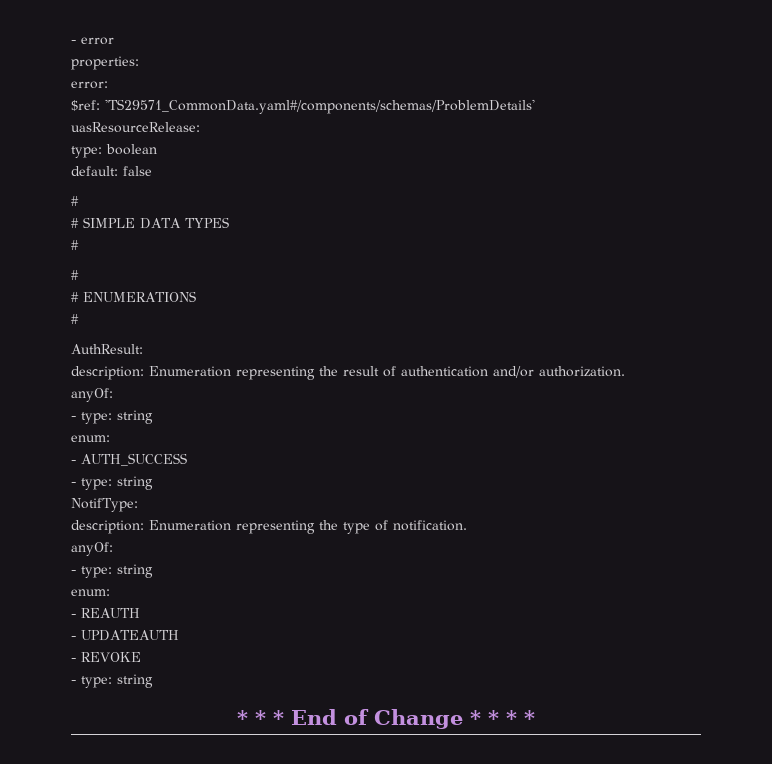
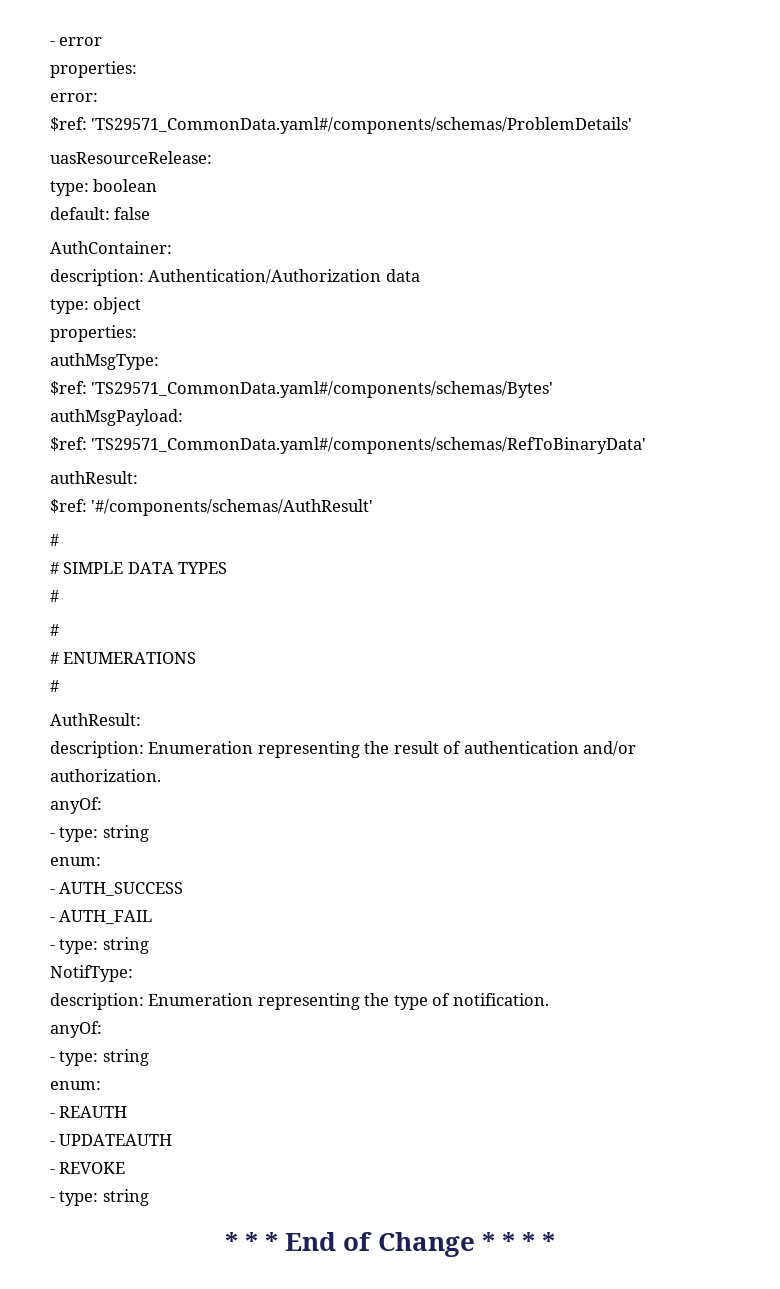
+ AuthContainer:
+ description: Authentication/Authorization data
+ type: object
+ properties:
+ authMsgType:
+ $ref: 'TS29571_CommonData.yaml#/components/schemas/Bytes'
+ authMsgPayload:
+ $ref: 'TS29571_CommonData.yaml#/components/schemas/RefToBinaryData'
+ authResult:
+ $ref: '#/components/schemas/AuthResult'
+ - AUTH_FAIL

